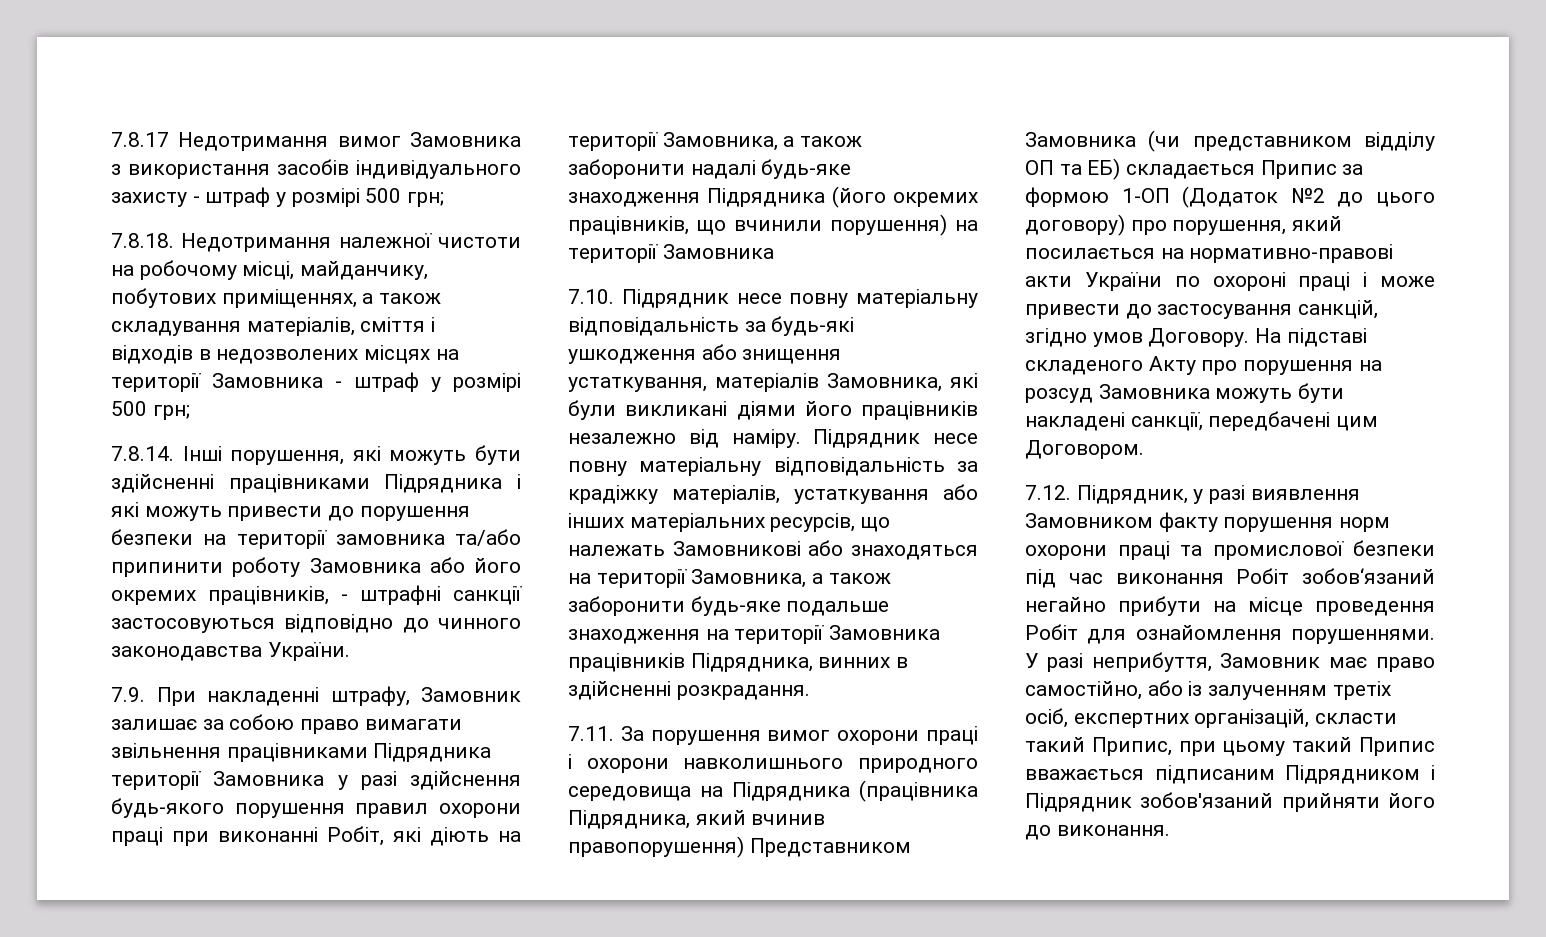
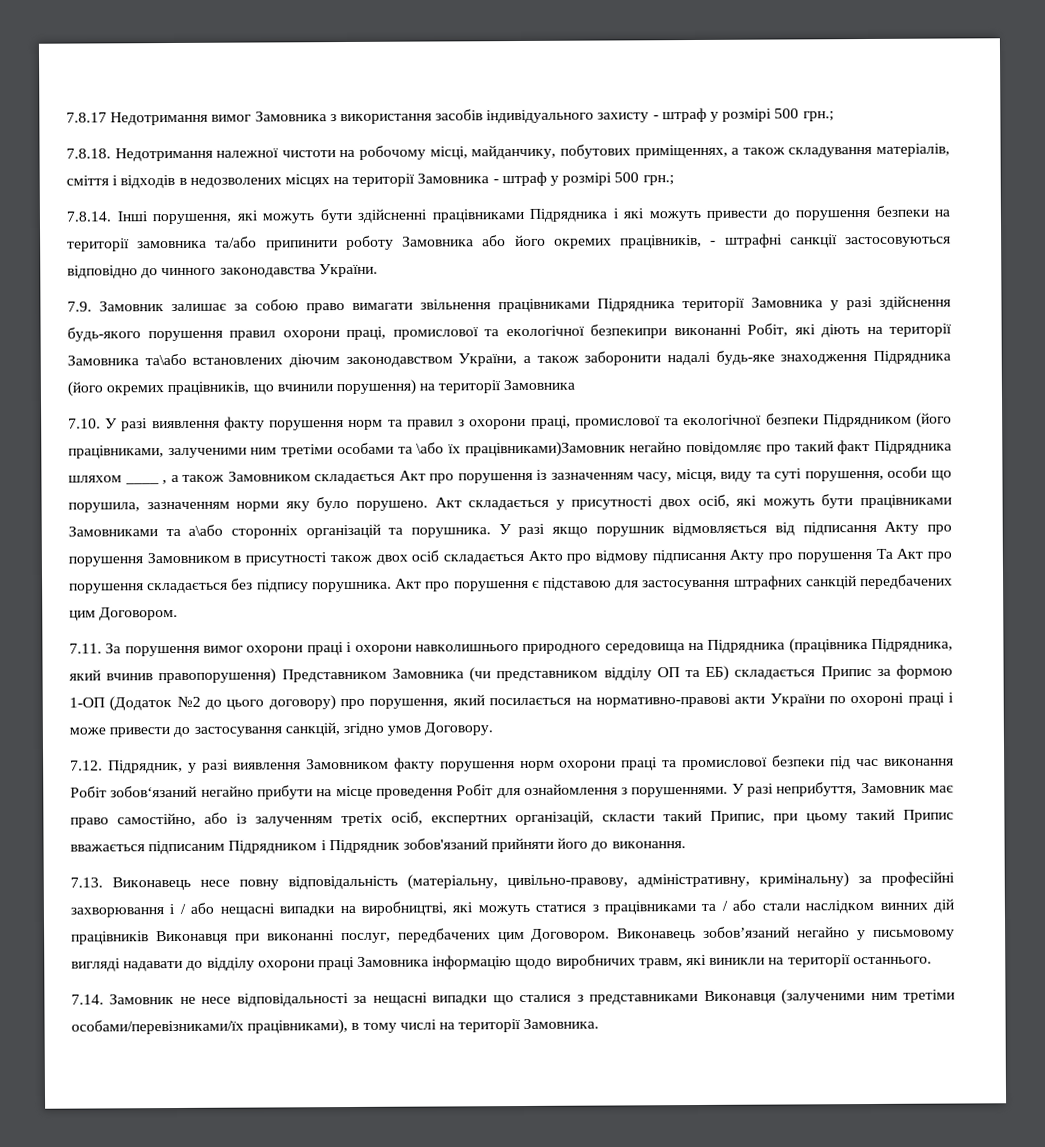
- 7.8.17 Недотримання вимог Замовника з використання засобів індивідуального захисту - штраф у розмірі 500 грн;
+ 7.8.17 Недотримання вимог Замовника з використання засобів індивідуального захисту - штраф у розмірі 500 грн.;
- 7.8.18. Недотримання належної чистоти на робочому місці, майданчику, побутових приміщеннях, а також складування матеріалів, сміття і відходів в недозволених місцях на території Замовника - штраф у розмірі 500 грн;
+ 7.8.18. Недотримання належної чистоти на робочому місці, майданчику, побутових приміщеннях, а також складування матеріалів, сміття і відходів в недозволених місцях на території Замовника - штраф у розмірі 500 грн.;
- 7.9. При накладенні штрафу, Замовник залишає за собою право вимагати звільнення працівниками Підрядника території Замовника у разі здійснення будь-якого порушення правил охорони праці при виконанні Робіт, які діють на території Замовника, а також заборонити надалі будь-яке знаходження Підрядника (його окремих працівників, що вчинили порушення) на території Замовника
+ 7.9. Замовник залишає за собою право вимагати звільнення працівниками Підрядника території Замовника у разі здійснення будь-якого порушення правил охорони праці, промислової та екологічної безпекипри виконанні Робіт, які діють на території Замовника та\або встановлених діючим законодавством України, а також заборонити надалі будь-яке знаходження Підрядника (його окремих працівників, що вчинили порушення) на території Замовника
- 7.10. Підрядник несе повну матеріальну відповідальність за будь-які ушкодження або знищення устаткування, матеріалів Замовника, які були викликані діями його працівників незалежно від наміру. Підрядник несе повну матеріальну відповідальність за крадіжку матеріалів, устаткування або інших матеріальних ресурсів, що належать Замовникові або знаходяться на території Замовника, а також заборонити будь-яке подальше знаходження на території Замовника працівників Підрядника, винних в здійсненні розкрадання.
+ 7.10. У разі виявлення факту порушення норм та правил з охорони праці, промислової та екологічної безпеки Підрядником (його працівниками, залученими ним третіми особами та \або їх працівниками)Замовник негайно повідомляє про такий факт Підрядника шляхом ____ , а також Замовником складається Акт про порушення із зазначенням часу, місця, виду та суті порушення, особи що порушила, зазначенням норми яку було порушено. Акт складається у присутності двох осіб, які можуть бути працівниками Замовниками та а\або сторонніх організацій та порушника. У разі якщо порушник відмовляється від підписання Акту про порушення Замовником в присутності також двох осіб складається Акто про відмову підписання Акту про порушення Та Акт про порушення складається без підпису порушника. Акт про порушення є підставою для застосування штрафних санкцій передбачених цим Договором.
- На підставі складеного Акту про порушення на розсуд Замовника можуть бути накладені санкції, передбачені цим Договором.
- 7.12. Підрядник, у разі виявлення Замовником факту порушення норм охорони праці та промислової безпеки під час виконання Робіт зобов‘язаний негайно прибути на місце проведення Робіт для ознайомлення порушеннями.
+ 7.12. Підрядник, у разі виявлення Замовником факту порушення норм охорони праці та промислової безпеки під час виконання Робіт зобов‘язаний негайно прибути на місце проведення Робіт для ознайомлення з порушеннями.
+ 7.13. Виконавець несе повну відповідальність (матеріальну, цивільно-правову, адміністративну, кримінальну) за професійні захворювання і / або нещасні випадки на виробництві, які можуть статися з працівниками та / або стали наслідком винних дій працівників Виконавця при виконанні послуг, передбачених цим Договором. Виконавець зобов’язаний негайно у письмовому вигляді надавати до відділу охорони праці Замовника інформацію щодо виробничих травм, які виникли на території останнього.
+ 7.14. Замовник не несе відповідальності за нещасні випадки що сталися з представниками Виконавця (залученими ним третіми особами/перевізниками/їх працівниками), в тому числі на території Замовника.

